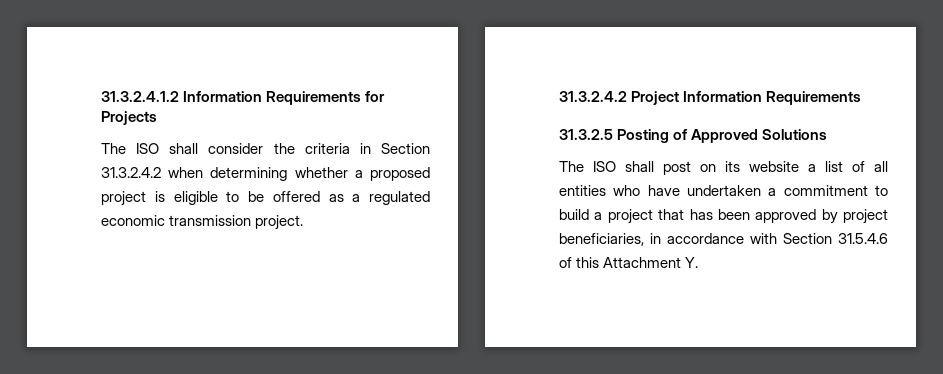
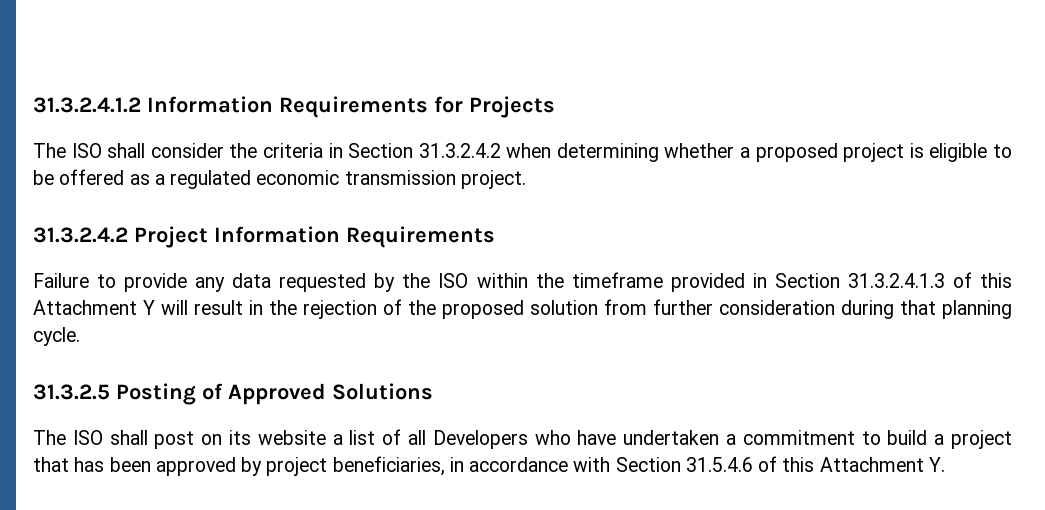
+ Failure to provide any data requested by the ISO within the timeframe provided in Section 31.3.2.4.1.3 of this Attachment Y will result in the rejection of the proposed solution from further consideration during that planning cycle.
- The ISO shall post on its website a list of all entities who have undertaken a commitment to build a project that has been approved by project beneficiaries, in accordance with Section 31.5.4.6 of this Attachment Y.
+ The ISO shall post on its website a list of all Developers who have undertaken a commitment to build a project that has been approved by project beneficiaries, in accordance with Section 31.5.4.6 of this Attachment Y.

